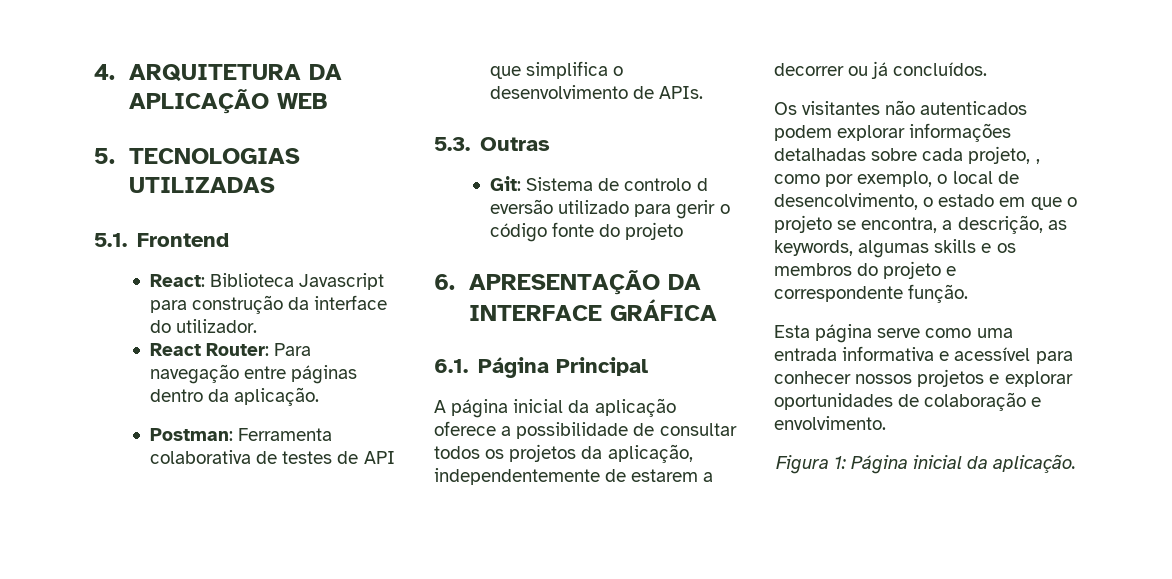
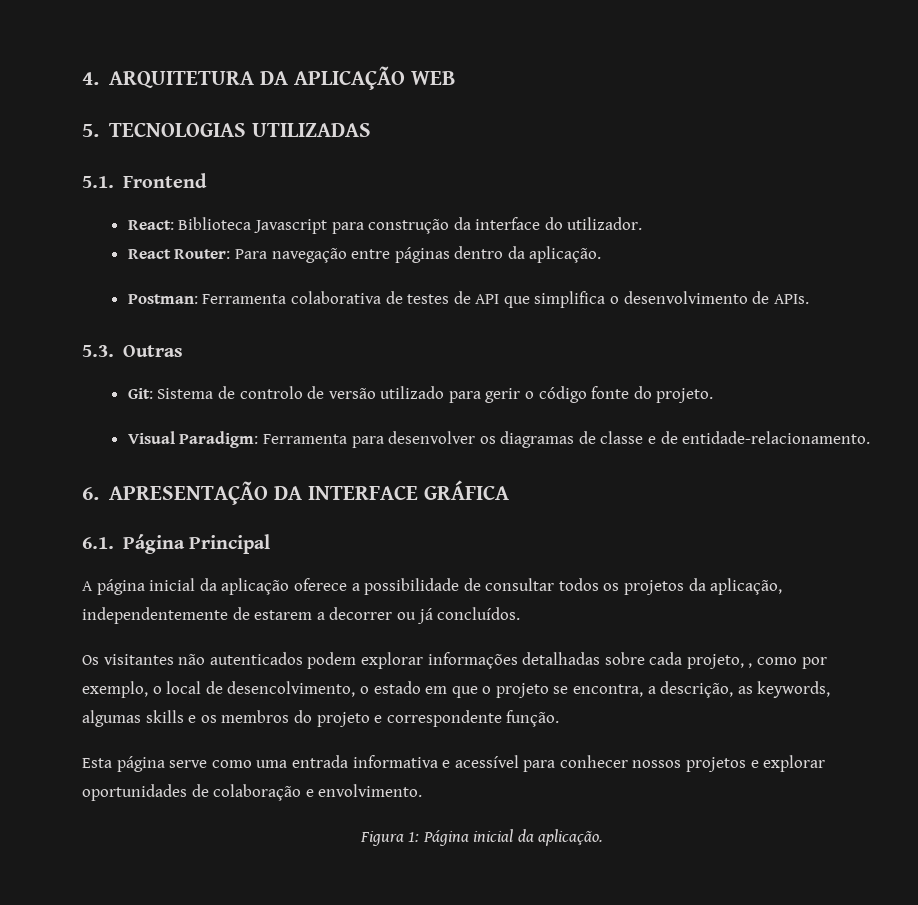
- Git: Sistema de controlo d eversão utilizado para gerir o código fonte do projeto
+ Git: Sistema de controlo de versão utilizado para gerir o código fonte do projeto.
+ Visual Paradigm: Ferramenta para desenvolver os diagramas de classe e de entidade-relacionamento.

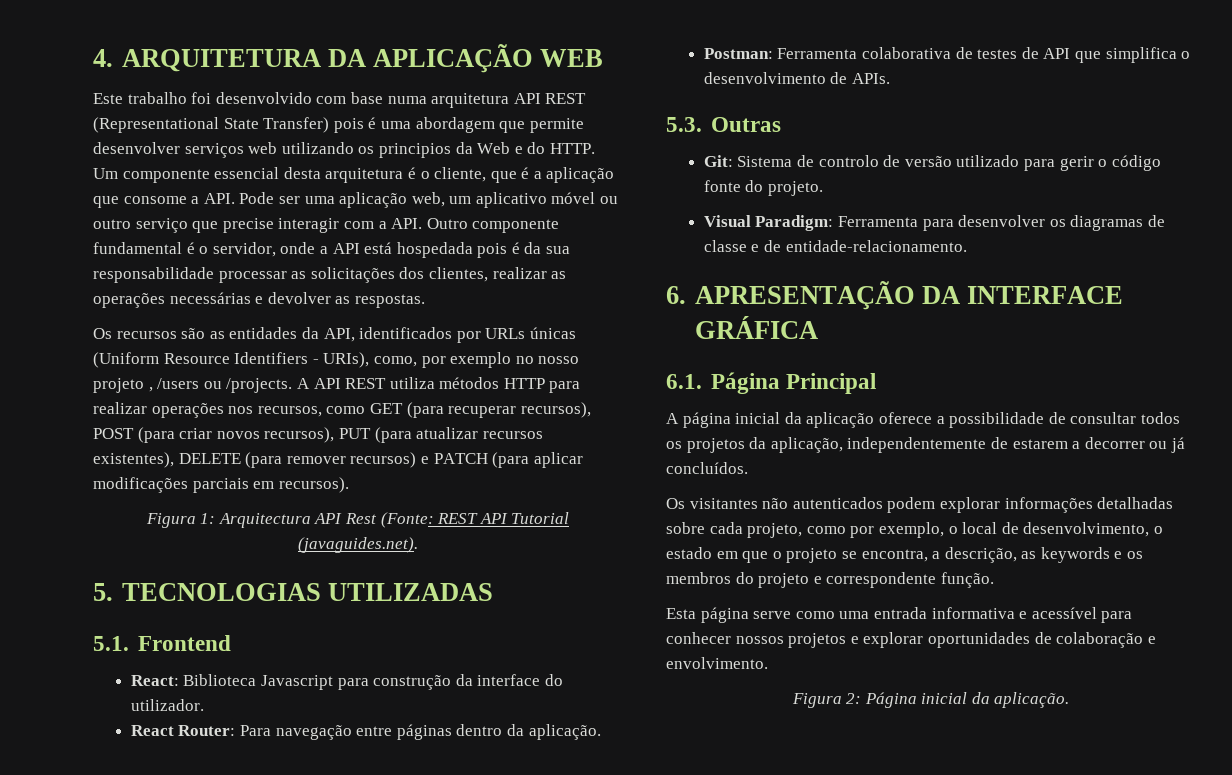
+ Este trabalho foi desenvolvido com base numa arquitetura API REST (Representational State Transfer) pois é uma abordagem que permite desenvolver serviços web utilizando os principios da Web e do HTTP. Um componente essencial desta arquitetura é o cliente, que é a aplicação que consome a API. Pode ser uma aplicação web, um aplicativo móvel ou outro serviço que precise interagir com a API. Outro componente fundamental é o servidor, onde a API está hospedada pois é da sua responsabilidade processar as solicitações dos clientes, realizar as operações necessárias e devolver as respostas.
+ Os recursos são as entidades da API, identificados por URLs únicas (Uniform Resource Identifiers - URIs), como, por exemplo no nosso projeto , /users ou /projects. A API REST utiliza métodos HTTP para realizar operações nos recursos, como GET (para recuperar recursos), POST (para criar novos recursos), PUT (para atualizar recursos existentes), DELETE (para remover recursos) e PATCH (para aplicar modificações parciais em recursos).
+ Figura 1: Arquitectura API Rest (Fonte: REST API Tutorial (javaguides.net).
- Os visitantes não autenticados podem explorar informações detalhadas sobre cada projeto, , como por exemplo, o local de desencolvimento, o estado em que o projeto se encontra, a descrição, as keywords, algumas skills e os membros do projeto e correspondente função.
+ Os visitantes não autenticados podem explorar informações detalhadas sobre cada projeto, como por exemplo, o local de desenvolvimento, o estado em que o projeto se encontra, a descrição, as keywords e os membros do projeto e correspondente função.
- Figura 1: Página inicial da aplicação.
+ Figura 2: Página inicial da aplicação.

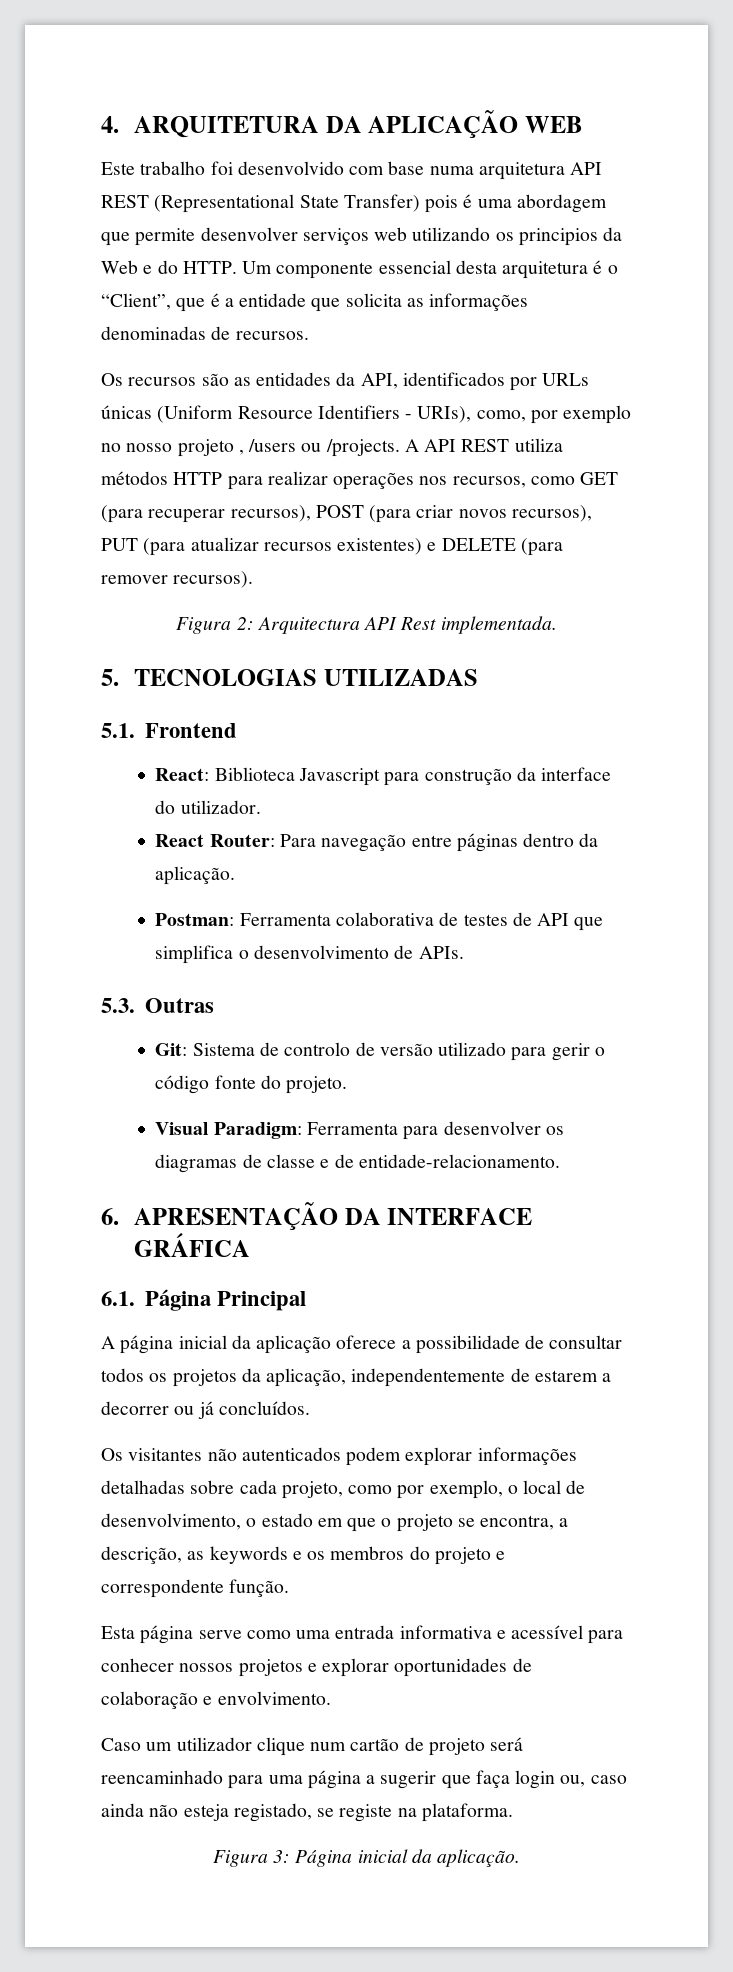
- Um componente essencial desta arquitetura é o cliente, que é a aplicação que consome a API. Pode ser uma aplicação web, um aplicativo móvel ou outro serviço que precise interagir com a API. Outro componente fundamental é o servidor, onde a API está hospedada pois é da sua responsabilidade processar as solicitações dos clientes, realizar as operações necessárias e devolver as respostas.
+ Um componente essencial desta arquitetura é o “Client”, que é a entidade que solicita as informações denominadas de recursos.
- A API REST utiliza métodos HTTP para realizar operações nos recursos, como GET (para recuperar recursos), POST (para criar novos recursos), PUT (para atualizar recursos existentes), DELETE (para remover recursos) e PATCH (para aplicar modificações parciais em recursos).
+ A API REST utiliza métodos HTTP para realizar operações nos recursos, como GET (para recuperar recursos), POST (para criar novos recursos), PUT (para atualizar recursos existentes) e DELETE (para remover recursos).
- Figura 1: Arquitectura API Rest (Fonte: REST API Tutorial (javaguides.net).
+ Figura 2: Arquitectura API Rest implementada.
- Figura 2: Página inicial da aplicação.
+ Caso um utilizador clique num cartão de projeto será reencaminhado para uma página a sugerir que faça login ou, caso ainda não esteja registado, se registe na plataforma.
+ Figura 3: Página inicial da aplicação.

